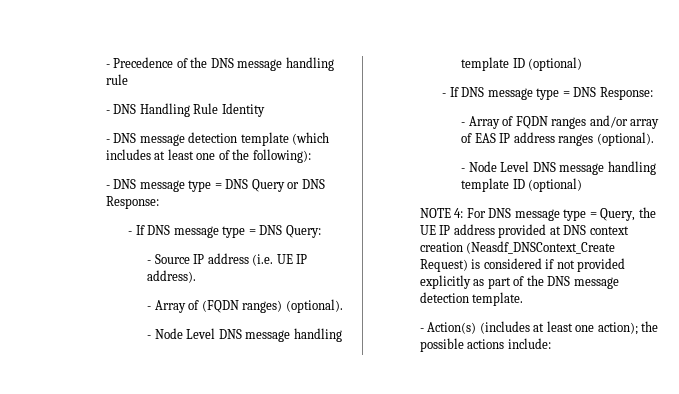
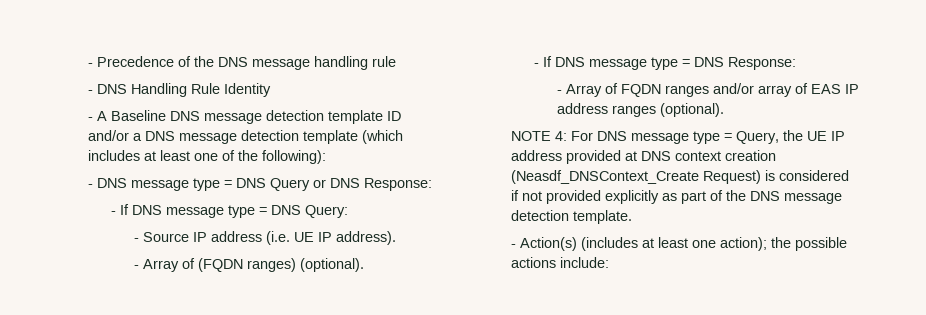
- - DNS message detection template (which includes at least one of the following):
+ - A Baseline DNS message detection template ID and/or a DNS message detection template (which includes at least one of the following):
  - Array of (FQDN ranges) (optional).
- - Node Level DNS message handling template ID (optional)
  - Array of FQDN ranges and/or array of EAS IP address ranges (optional).
- - Node Level DNS message handling template ID (optional)

